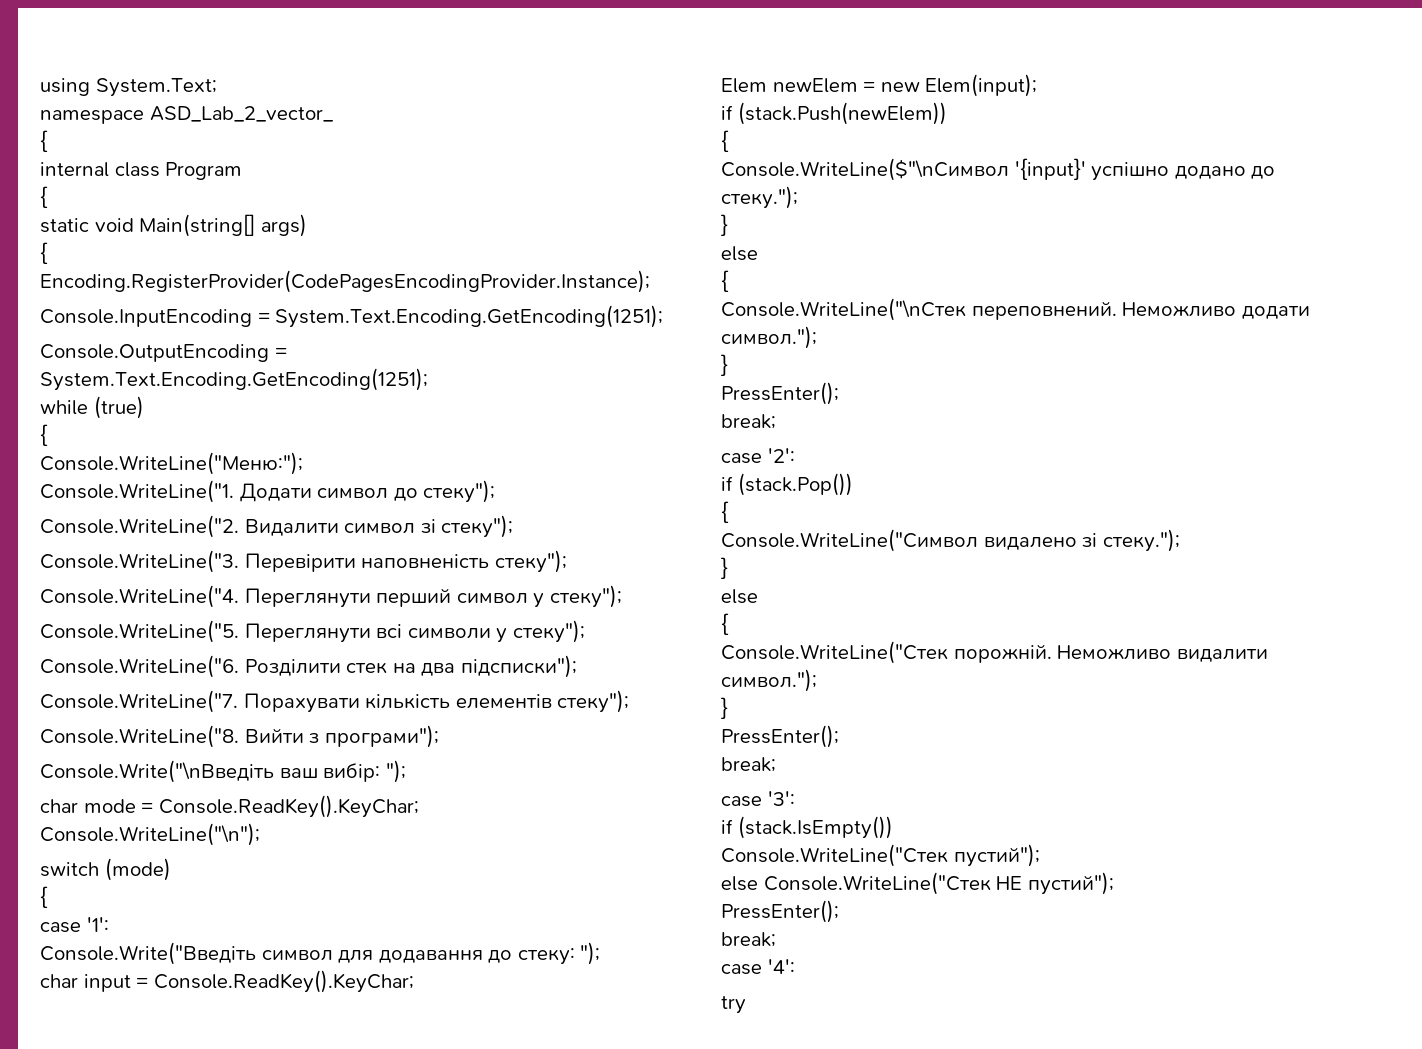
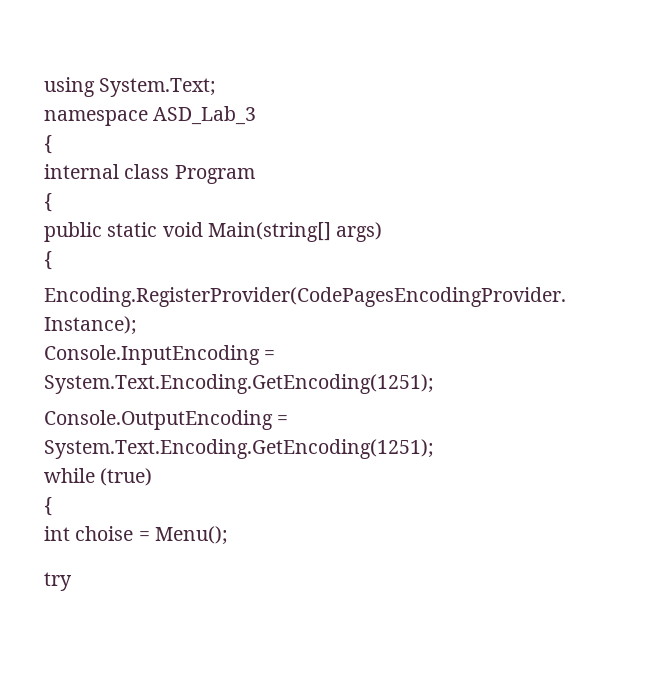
- namespace ASD_Lab_2_vector_
+ namespace ASD_Lab_3
- static void Main(string[] args)
+ public static void Main(string[] args)
- Console.WriteLine("Меню:");
- Console.WriteLine("1. Додати символ до стеку");
- Console.WriteLine("2. Видалити символ зі стеку");
- Console.WriteLine("3. Перевірити наповненість стеку");
- Console.WriteLine("4. Переглянути перший символ у стеку");
- Console.WriteLine("5. Переглянути всі символи у стеку");
- Console.WriteLine("6. Розділити стек на два підсписки");
- Console.WriteLine("7. Порахувати кількість елементів стеку");
- Console.WriteLine("8. Вийти з програми");
- Console.Write("\nВведіть ваш вибір: ");
- char mode = Console.ReadKey().KeyChar;
- Console.WriteLine("\n");
- switch (mode)
- {
- case '1':
- Console.Write("Введіть символ для додавання до стеку: ");
- char input = Console.ReadKey().KeyChar;
- Elem newElem = new Elem(input);
- if (stack.Push(newElem))
- {
- Console.WriteLine($"\nСимвол '{input}' успішно додано до стеку.");
- }
- else
- {
- Console.WriteLine("\nСтек переповнений. Неможливо додати символ.");
- }
- PressEnter();
- break;
- case '2':
- if (stack.Pop())
- {
- Console.WriteLine("Символ видалено зі стеку.");
- }
- else
- {
- Console.WriteLine("Стек порожній. Неможливо видалити символ.");
- }
- PressEnter();
- break;
- case '3':
- if (stack.IsEmpty())
- Console.WriteLine("Стек пустий");
- else Console.WriteLine("Стек НЕ пустий");
- PressEnter();
- break;
- case '4':
+ int choise = Menu();

